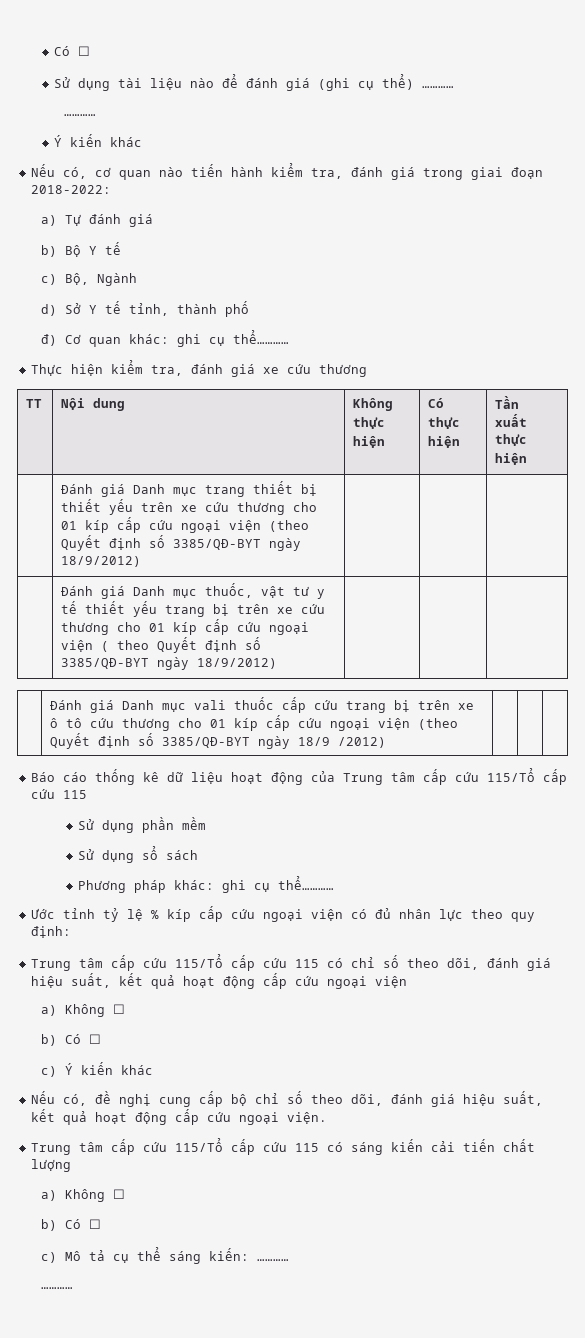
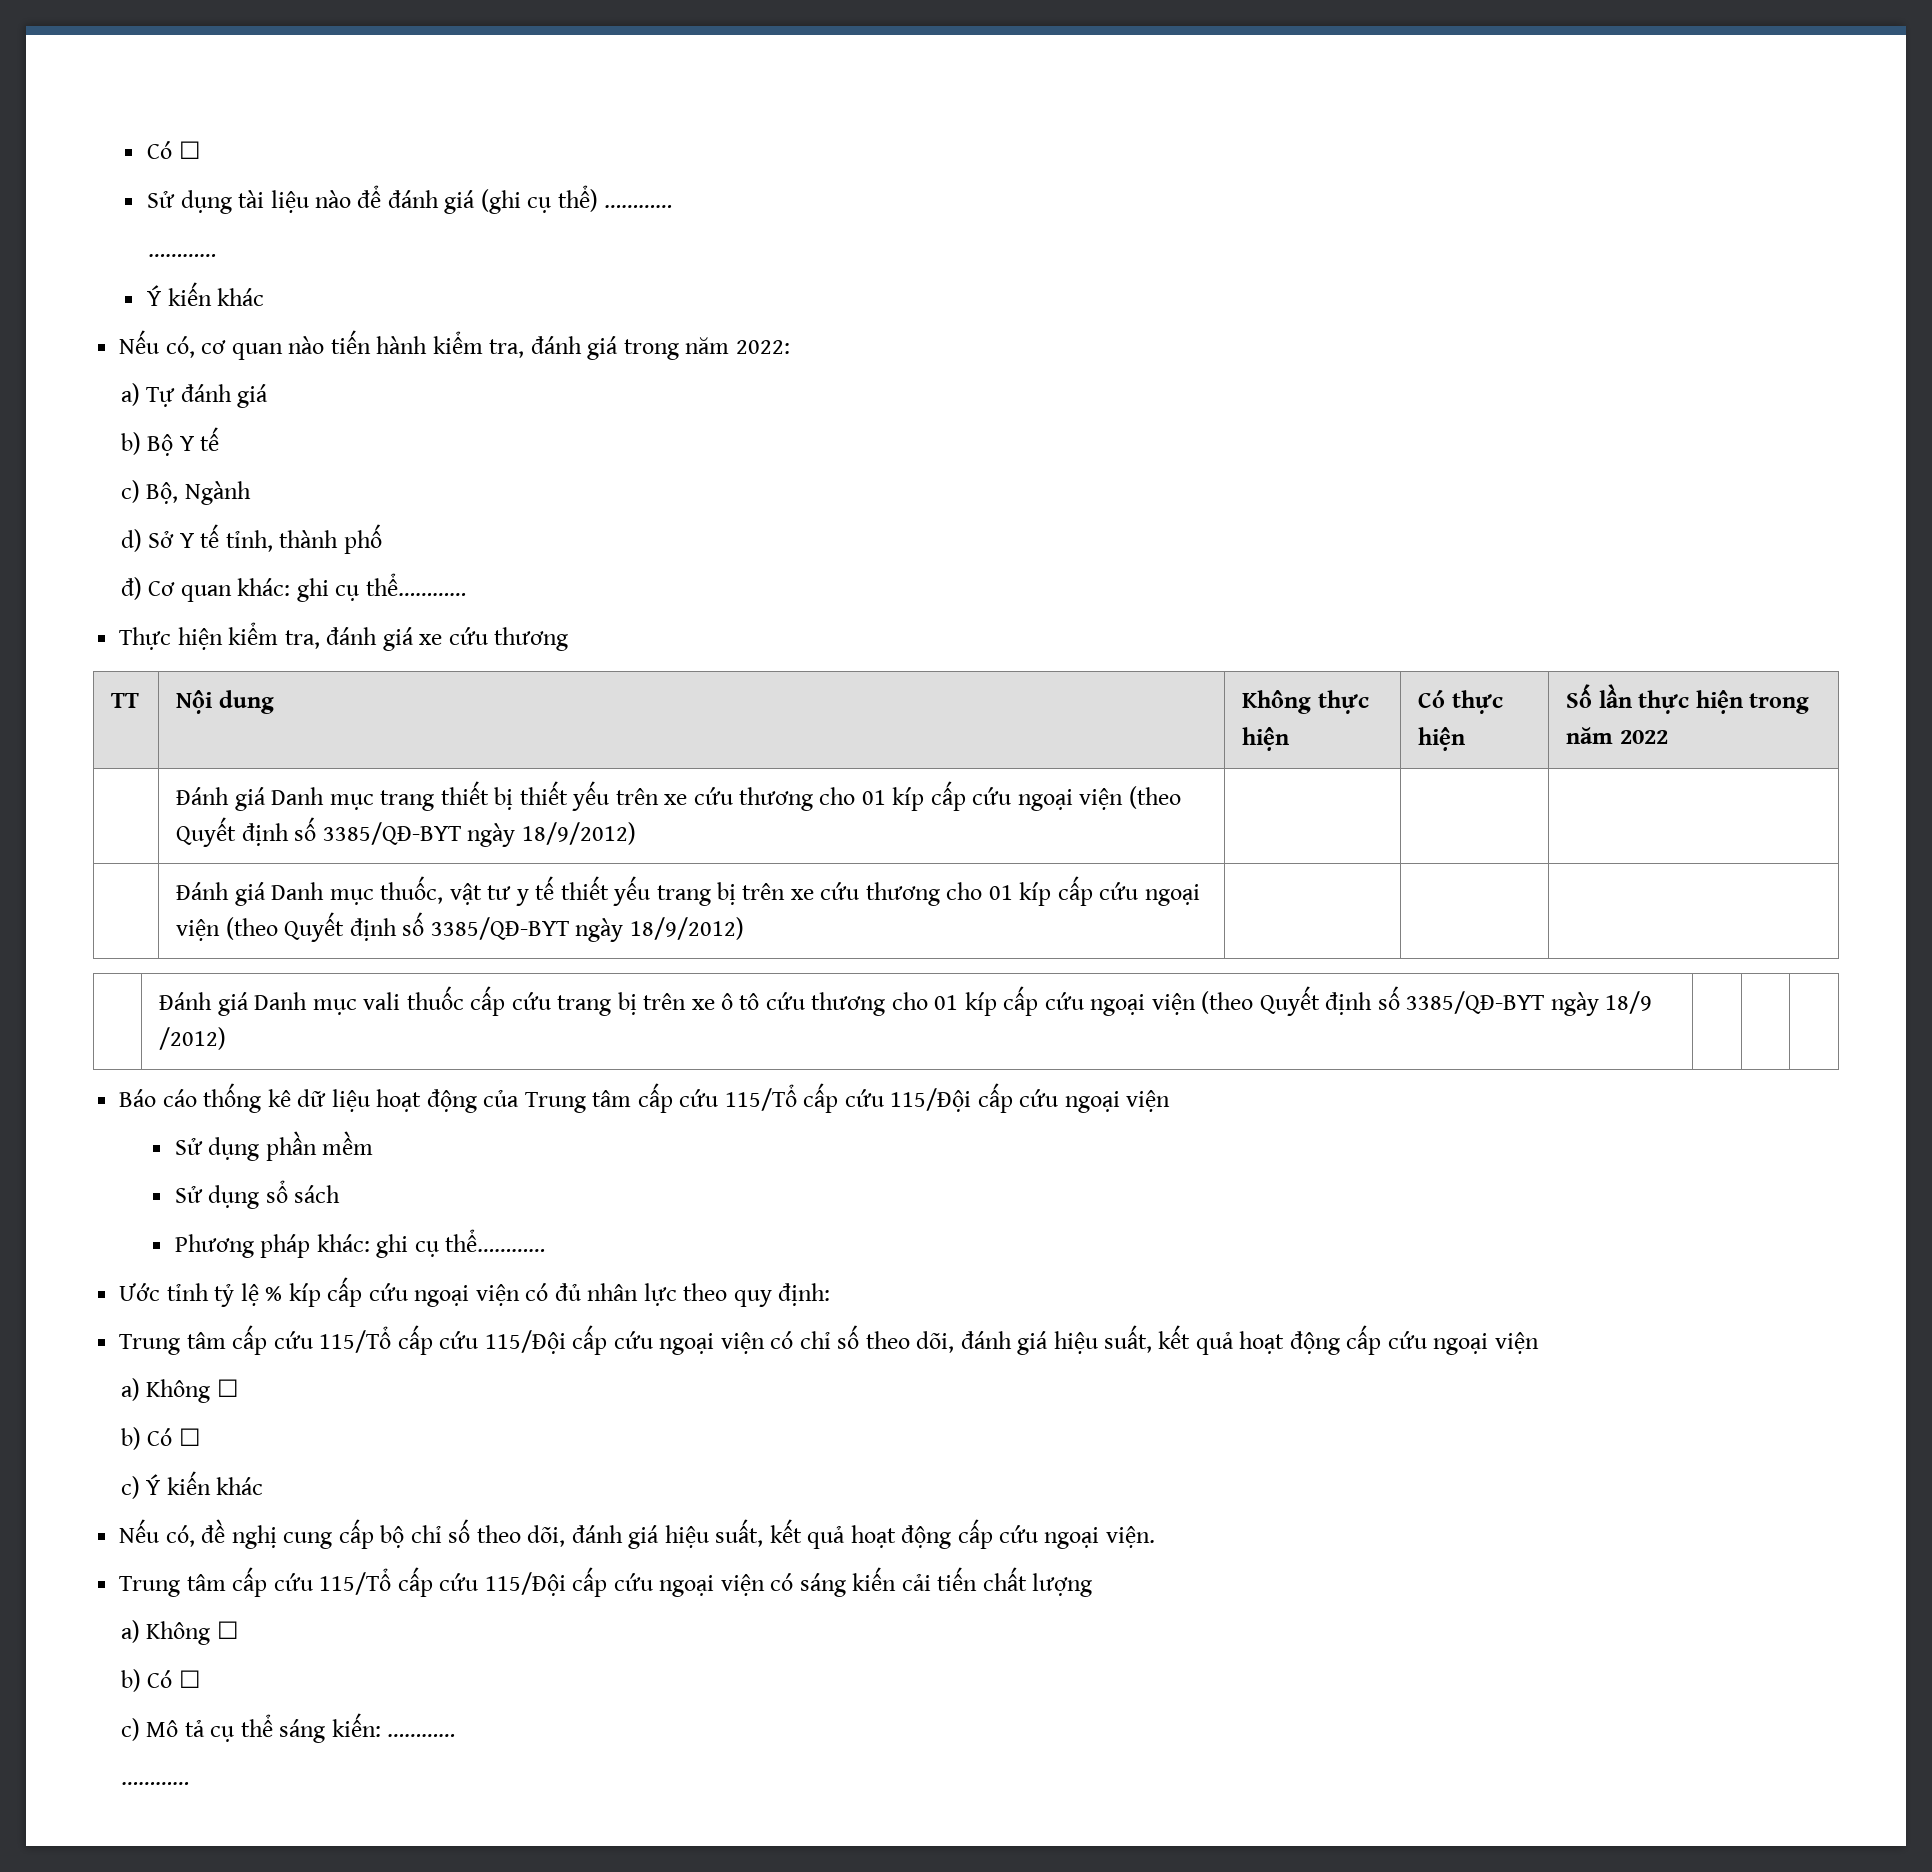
- Nếu có, cơ quan nào tiến hành kiểm tra, đánh giá trong giai đoạn 2018-2022:
+ Nếu có, cơ quan nào tiến hành kiểm tra, đánh giá trong năm 2022:
- TT | Nội dung | Không thực hiện | Có thực hiện | Tần xuất thực hiện
+ TT | Nội dung | Không thực hiện | Có thực hiện | Số lần thực hiện trong năm 2022
- | Đánh giá Danh mục thuốc, vật tư y tế thiết yếu trang bị trên xe cứu thương cho 01 kíp cấp cứu ngoại viện ( theo Quyết định số 3385/QĐ-BYT ngày 18/9/2012) | | |
+ | Đánh giá Danh mục thuốc, vật tư y tế thiết yếu trang bị trên xe cứu thương cho 01 kíp cấp cứu ngoại viện (theo Quyết định số 3385/QĐ-BYT ngày 18/9/2012) | | |
- Báo cáo thống kê dữ liệu hoạt động của Trung tâm cấp cứu 115/Tổ cấp cứu 115
+ Báo cáo thống kê dữ liệu hoạt động của Trung tâm cấp cứu 115/Tổ cấp cứu 115/Đội cấp cứu ngoại viện
- Trung tâm cấp cứu 115/Tổ cấp cứu 115 có chỉ số theo dõi, đánh giá hiệu suất, kết quả hoạt động cấp cứu ngoại viện
+ Trung tâm cấp cứu 115/Tổ cấp cứu 115/Đội cấp cứu ngoại viện có chỉ số theo dõi, đánh giá hiệu suất, kết quả hoạt động cấp cứu ngoại viện
- Trung tâm cấp cứu 115/Tổ cấp cứu 115 có sáng kiến cải tiến chất lượng
+ Trung tâm cấp cứu 115/Tổ cấp cứu 115/Đội cấp cứu ngoại viện có sáng kiến cải tiến chất lượng

